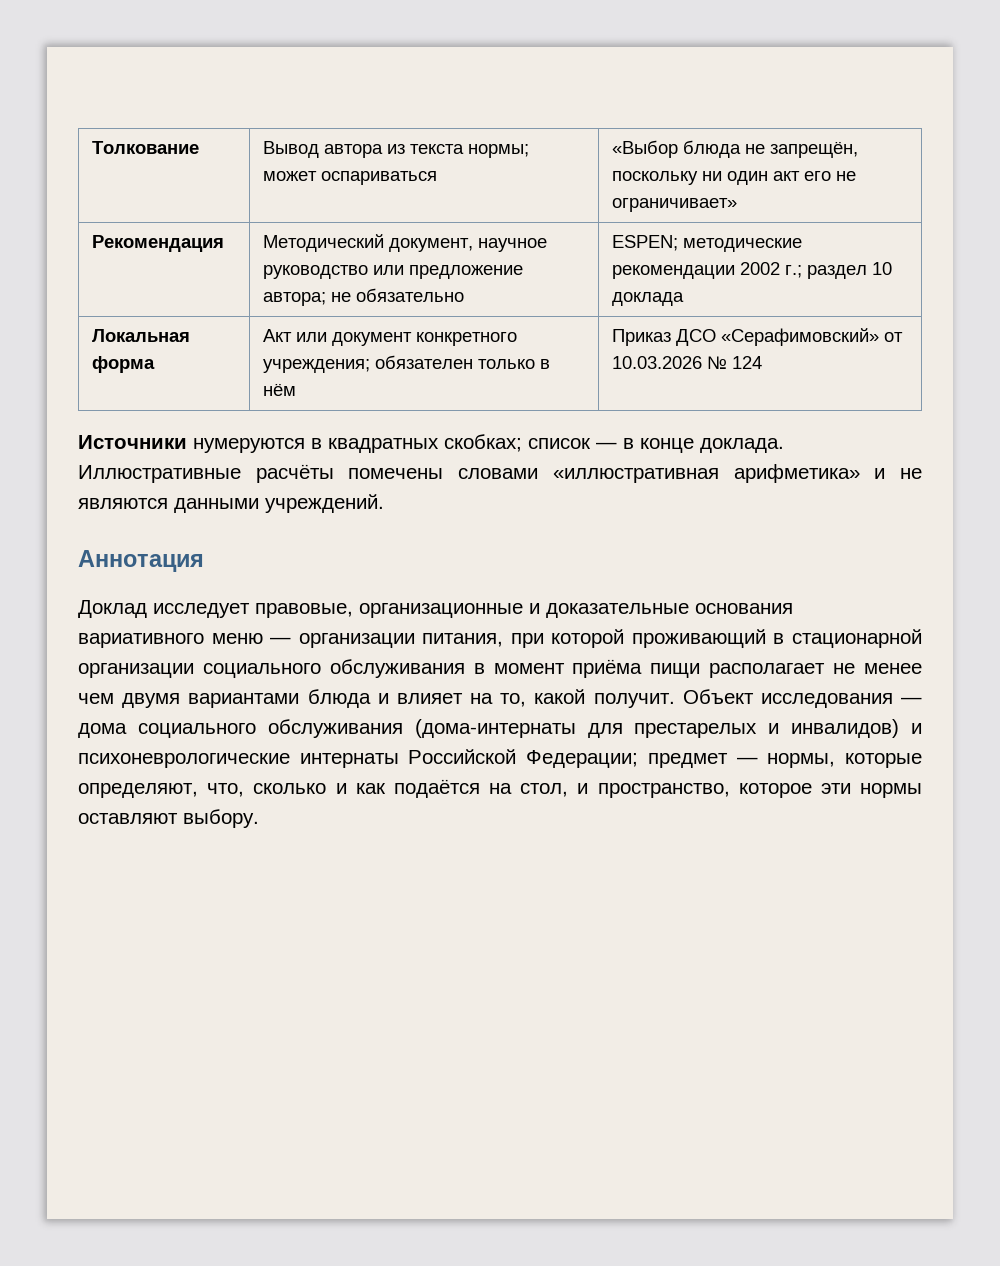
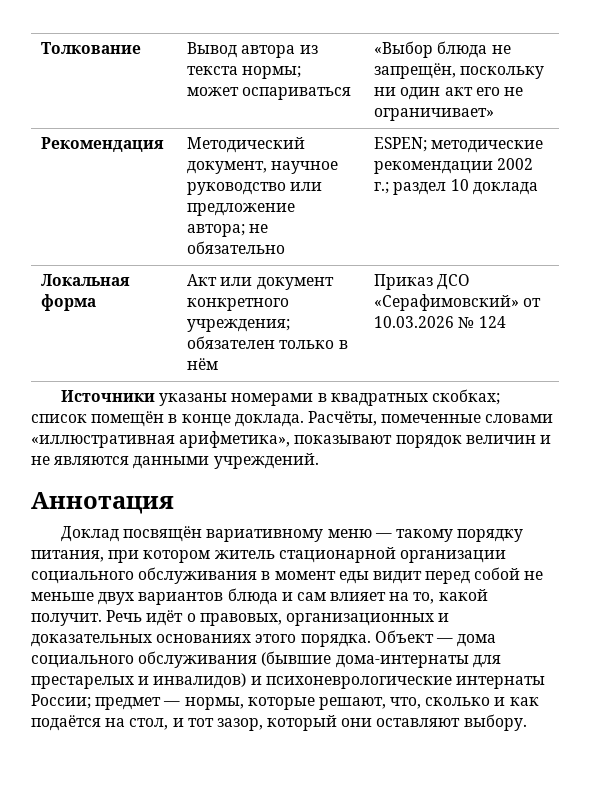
- Источники нумеруются в квадратных скобках; список — в конце доклада.
+ Источники указаны номерами в квадратных скобках; список помещён в конце доклада.
- Иллюстративные расчёты помечены словами «иллюстративная арифметика» и не являются данными учреждений.
+ Расчёты, помеченные словами «иллюстративная арифметика», показывают порядок величин и не являются данными учреждений.
- Доклад исследует правовые, организационные и доказательные основания вариативного меню — организации питания, при которой проживающий в стационарной организации социального обслуживания в момент приёма пищи располагает не менее чем двумя вариантами блюда и влияет на то, какой получит.
+ Доклад посвящён вариативному меню — такому порядку питания, при котором житель стационарной организации социального обслуживания в момент еды видит перед собой не меньше двух вариантов блюда и сам влияет на то, какой получит.
- Объект исследования — дома социального обслуживания (дома-интернаты для престарелых и инвалидов) и психоневрологические интернаты Российской Федерации; предмет — нормы, которые определяют, что, сколько и как подаётся на стол, и пространство, которое эти нормы оставляют выбору.
+ Речь идёт о правовых, организационных и доказательных основаниях этого порядка. Объект — дома социального обслуживания (бывшие дома-интернаты для престарелых и инвалидов) и психоневрологические интернаты России; предмет — нормы, которые решают, что, сколько и как подаётся на стол, и тот зазор, который они оставляют выбору.

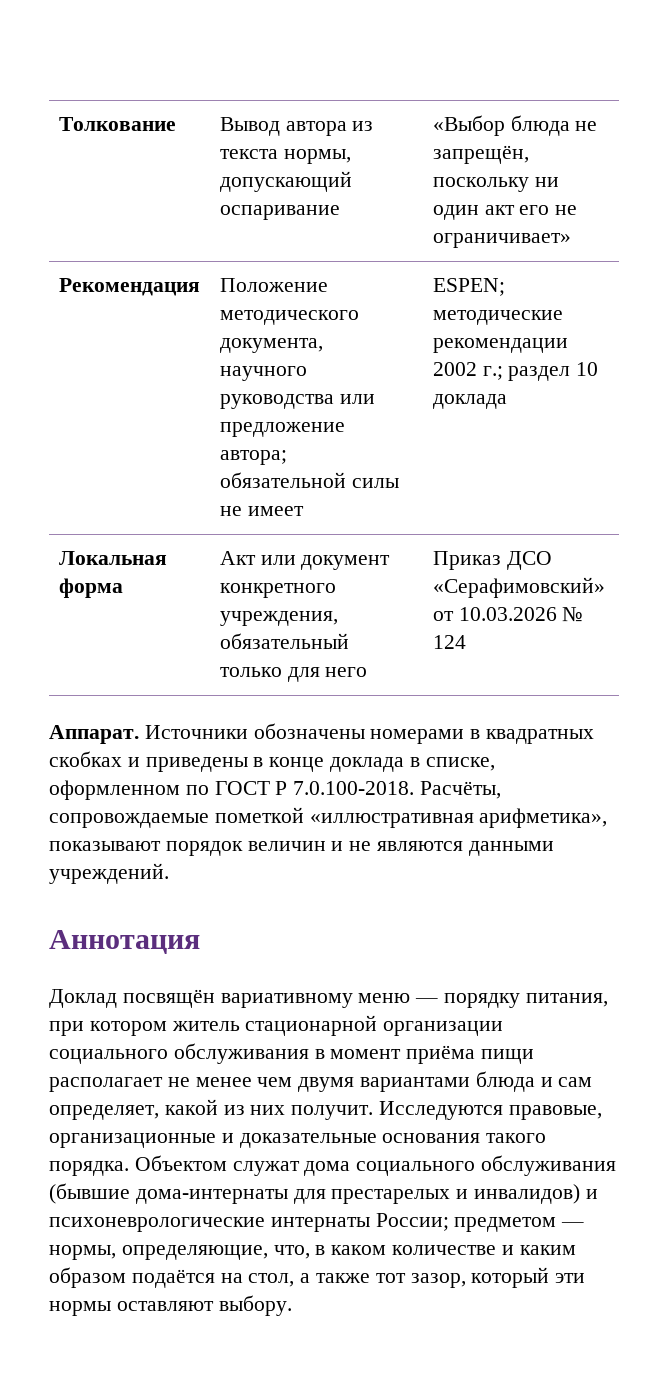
- Толкование | Вывод автора из текста нормы; может оспариваться | «Выбор блюда не запрещён, поскольку ни один акт его не ограничивает»
+ Толкование | Вывод автора из текста нормы, допускающий оспаривание | «Выбор блюда не запрещён, поскольку ни один акт его не ограничивает»
- Рекомендация | Методический документ, научное руководство или предложение автора; не обязательно | ESPEN; методические рекомендации 2002 г.; раздел 10 доклада
+ Рекомендация | Положение методического документа, научного руководства или предложение автора; обязательной силы не имеет | ESPEN; методические рекомендации 2002 г.; раздел 10 доклада
- Локальная форма | Акт или документ конкретного учреждения; обязателен только в нём | Приказ ДСО «Серафимовский» от 10.03.2026 № 124
+ Локальная форма | Акт или документ конкретного учреждения, обязательный только для него | Приказ ДСО «Серафимовский» от 10.03.2026 № 124
- Источники указаны номерами в квадратных скобках; список помещён в конце доклада. Расчёты, помеченные словами «иллюстративная арифметика», показывают порядок величин и не являются данными учреждений.
+ Аппарат. Источники обозначены номерами в квадратных скобках и приведены в конце доклада в списке, оформленном по ГОСТ Р 7.0.100-2018. Расчёты, сопровождаемые пометкой «иллюстративная арифметика», показывают порядок величин и не являются данными учреждений.
- Доклад посвящён вариативному меню — такому порядку питания, при котором житель стационарной организации социального обслуживания в момент еды видит перед собой не меньше двух вариантов блюда и сам влияет на то, какой получит. Речь идёт о правовых, организационных и доказательных основаниях этого порядка. Объект — дома социального обслуживания (бывшие дома-интернаты для престарелых и инвалидов) и психоневрологические интернаты России; предмет — нормы, которые решают, что, сколько и как подаётся на стол, и тот зазор, который они оставляют выбору.
+ Доклад посвящён вариативному меню — порядку питания, при котором житель стационарной организации социального обслуживания в момент приёма пищи располагает не менее чем двумя вариантами блюда и сам определяет, какой из них получит. Исследуются правовые, организационные и доказательные основания такого порядка. Объектом служат дома социального обслуживания (бывшие дома-интернаты для престарелых и инвалидов) и психоневрологические интернаты России; предметом — нормы, определяющие, что, в каком количестве и каким образом подаётся на стол, а также тот зазор, который эти нормы оставляют выбору.

